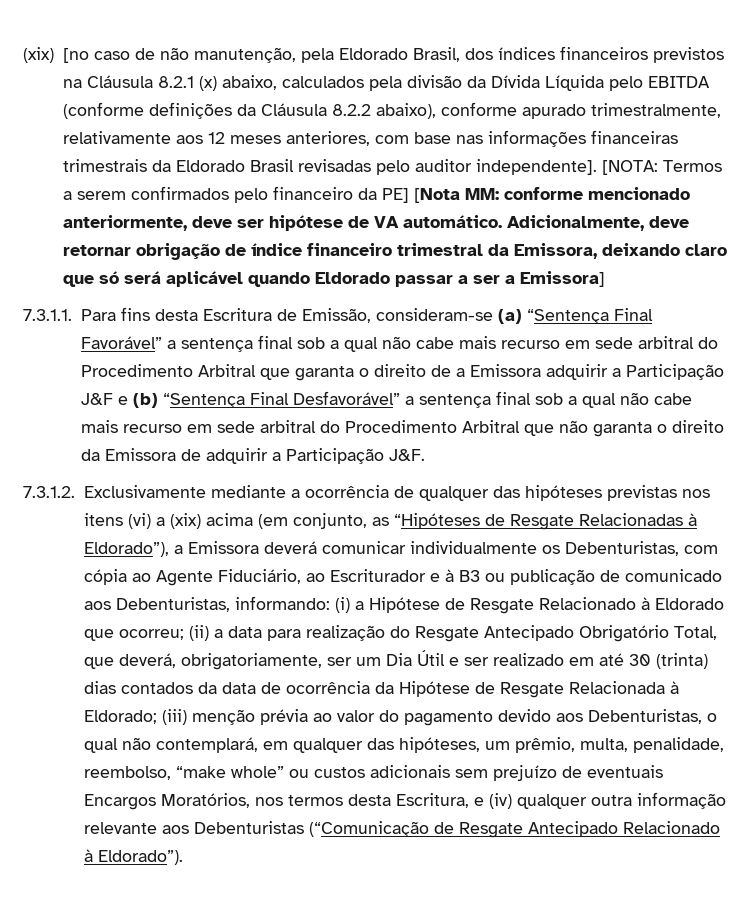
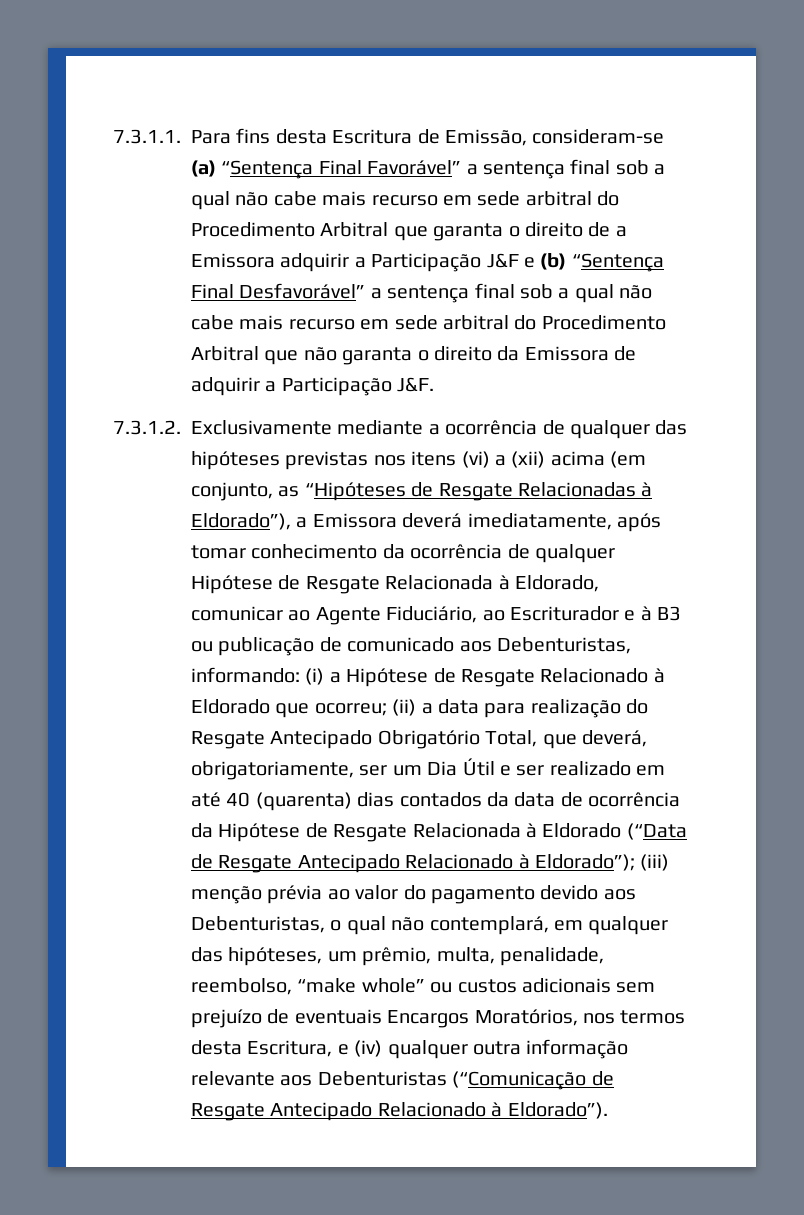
- (xix) [no caso de não manutenção, pela Eldorado Brasil, dos índices financeiros previstos na Cláusula 8.2.1 (x) abaixo, calculados pela divisão da Dívida Líquida pelo EBITDA (conforme definições da Cláusula 8.2.2 abaixo), conforme apurado trimestralmente, relativamente aos 12 meses anteriores, com base nas informações financeiras trimestrais da Eldorado Brasil revisadas pelo auditor independente]. [NOTA: Termos a serem confirmados pelo financeiro da PE] [Nota MM: conforme mencionado anteriormente, deve ser hipótese de VA automático. Adicionalmente, deve retornar obrigação de índice financeiro trimestral da Emissora, deixando claro que só será aplicável quando Eldorado passar a ser a Emissora]
- 7.3.1.2. Exclusivamente mediante a ocorrência de qualquer das hipóteses previstas nos itens (vi) a (xix) acima (em conjunto, as “Hipóteses de Resgate Relacionadas à Eldorado”), a Emissora deverá comunicar individualmente os Debenturistas, com cópia ao Agente Fiduciário, ao Escriturador e à B3 ou publicação de comunicado aos Debenturistas, informando:
+ 7.3.1.2. Exclusivamente mediante a ocorrência de qualquer das hipóteses previstas nos itens (vi) a (xii) acima (em conjunto, as “Hipóteses de Resgate Relacionadas à Eldorado”), a Emissora deverá imediatamente, após tomar conhecimento da ocorrência de qualquer Hipótese de Resgate Relacionada à Eldorado, comunicar ao Agente Fiduciário, ao Escriturador e à B3 ou publicação de comunicado aos Debenturistas, informando:
- (ii) a data para realização do Resgate Antecipado Obrigatório Total, que deverá, obrigatoriamente, ser um Dia Útil e ser realizado em até 30 (trinta) dias contados da data de ocorrência da Hipótese de Resgate Relacionada à Eldorado;
+ (ii) a data para realização do Resgate Antecipado Obrigatório Total, que deverá, obrigatoriamente, ser um Dia Útil e ser realizado em até 40 (quarenta) dias contados da data de ocorrência da Hipótese de Resgate Relacionada à Eldorado (“Data de Resgate Antecipado Relacionado à Eldorado”);

